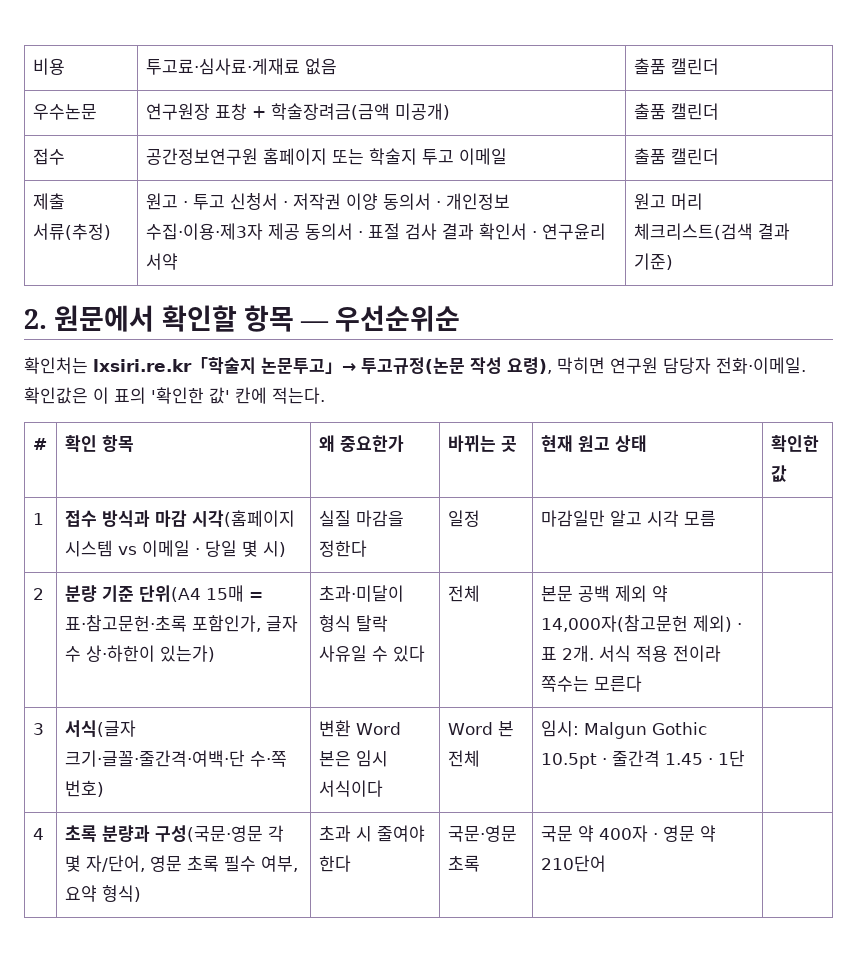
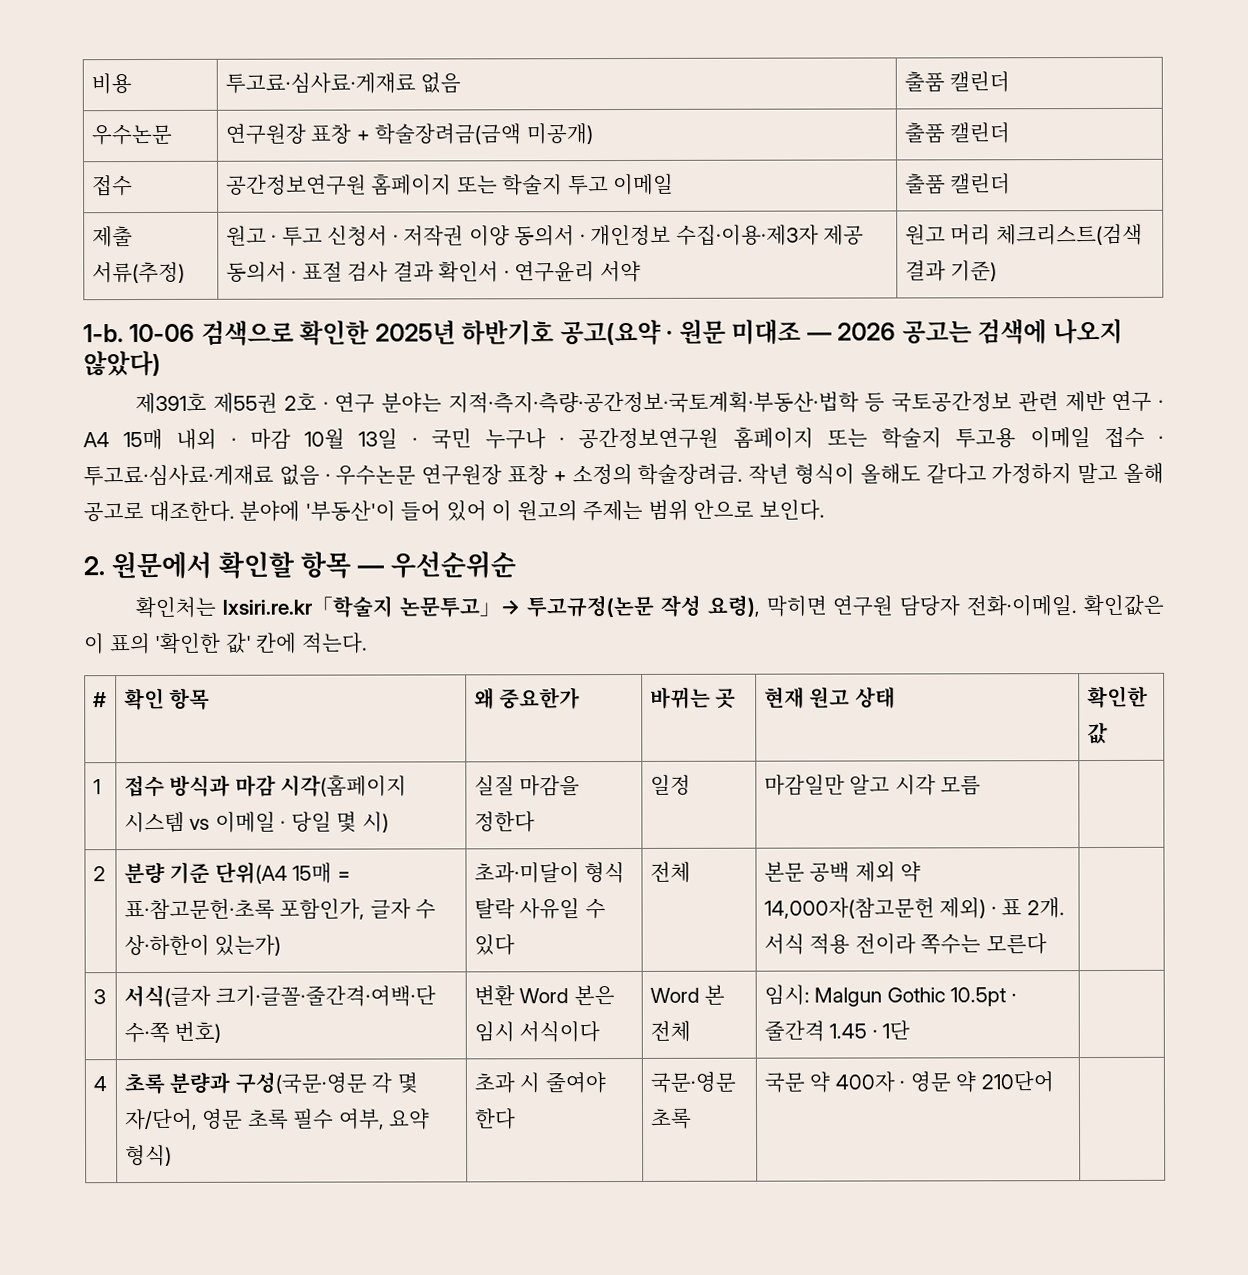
+ 1-b. 10-06 검색으로 확인한 2025년 하반기호 공고(요약 · 원문 미대조 — 2026 공고는 검색에 나오지 않았다)
+ 제391호 제55권 2호 · 연구 분야는 지적·측지·측량·공간정보·국토계획·부동산·법학 등 국토공간정보 관련 제반 연구 · A4 15매 내외 · 마감 10월 13일 · 국민 누구나 · 공간정보연구원 홈페이지 또는 학술지 투고용 이메일 접수 · 투고료·심사료·게재료 없음 · 우수논문 연구원장 표창 + 소정의 학술장려금. 작년 형식이 올해도 같다고 가정하지 말고 올해 공고로 대조한다. 분야에 '부동산'이 들어 있어 이 원고의 주제는 범위 안으로 보인다.

